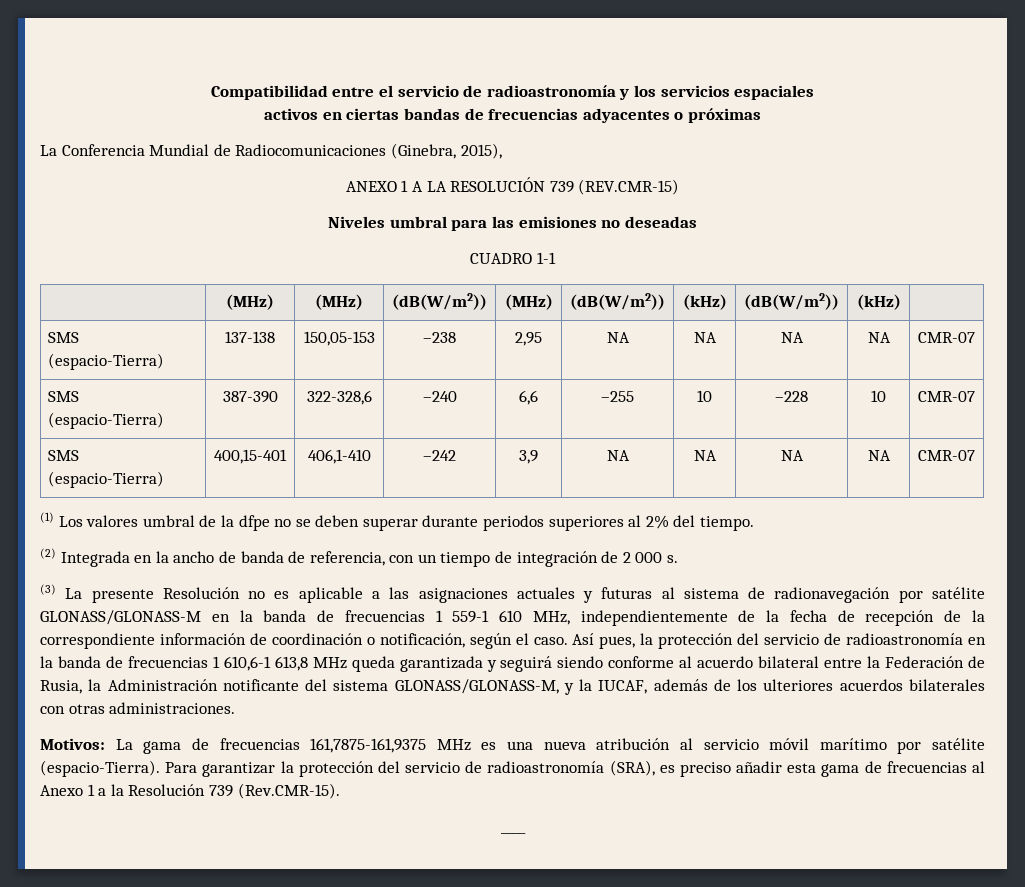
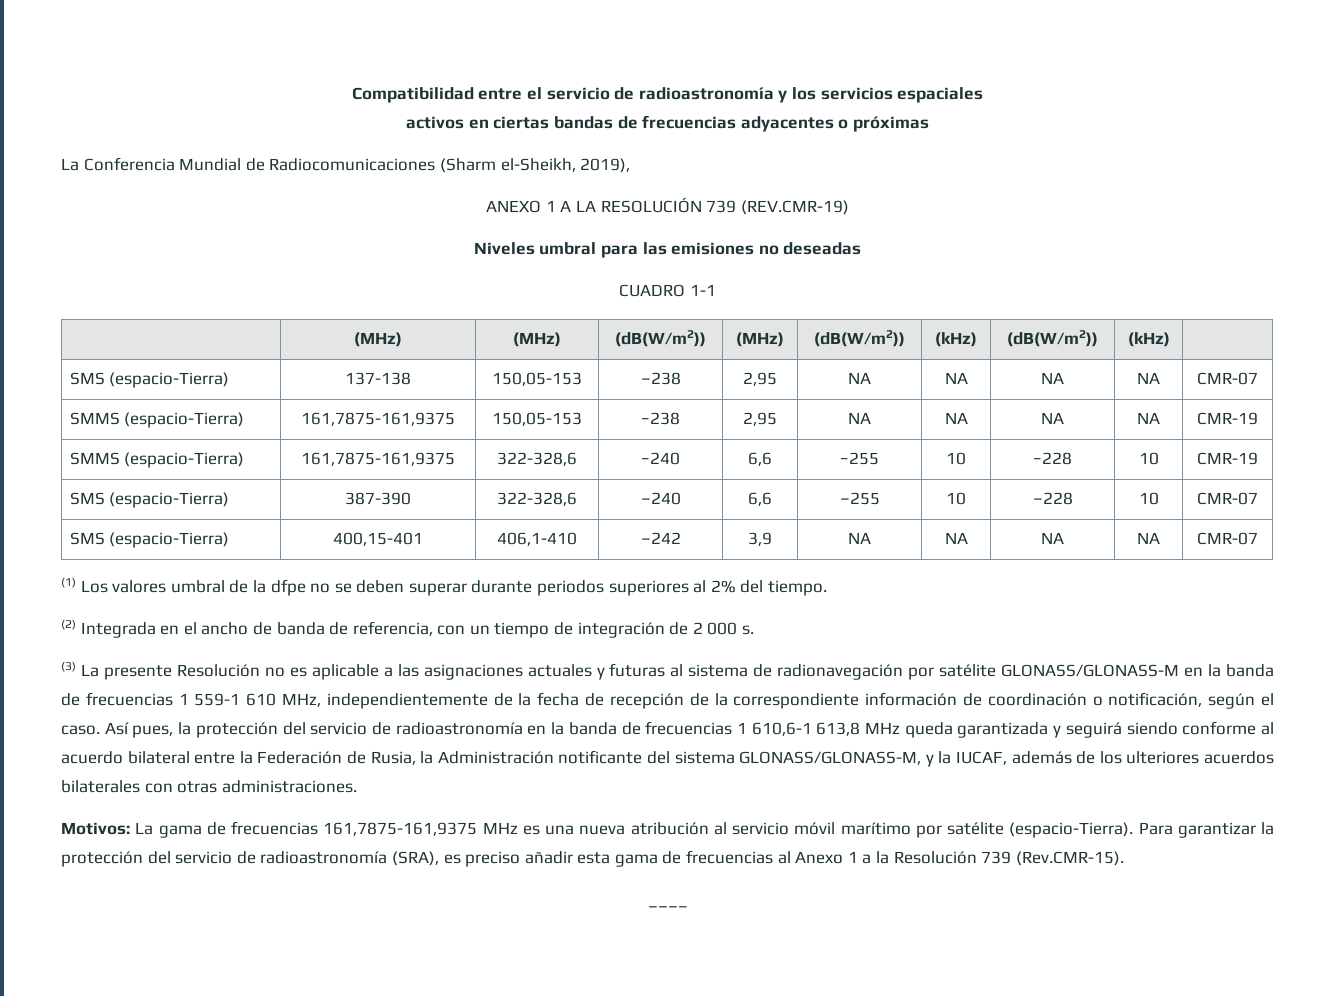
- La Conferencia Mundial de Radiocomunicaciones (Ginebra, 2015),
+ La Conferencia Mundial de Radiocomunicaciones (Sharm el-Sheikh, 2019),
- ANEXO 1 A LA RESOLUCIÓN 739 (REV.CMR-15)
+ ANEXO 1 A LA RESOLUCIÓN 739 (REV.CMR-19)
+ SMMS (espacio-Tierra) | 161,7875-161,9375 | 150,05-153 | −238 | 2,95 | NA | NA | NA | NA | CMR-19
+ SMMS (espacio-Tierra) | 161,7875-161,9375 | 322-328,6 | −240 | 6,6 | −255 | 10 | −228 | 10 | CMR-19
- (2) Integrada en la ancho de banda de referencia, con un tiempo de integración de 2 000 s.
+ (2) Integrada en el ancho de banda de referencia, con un tiempo de integración de 2 000 s.

